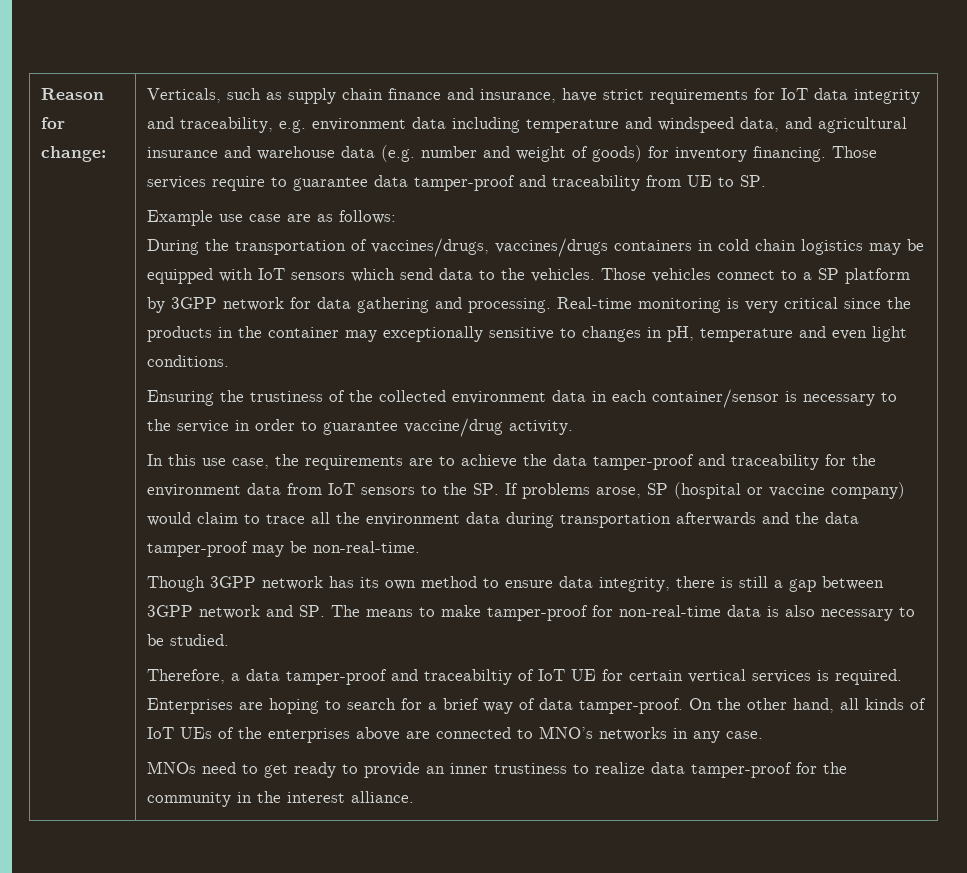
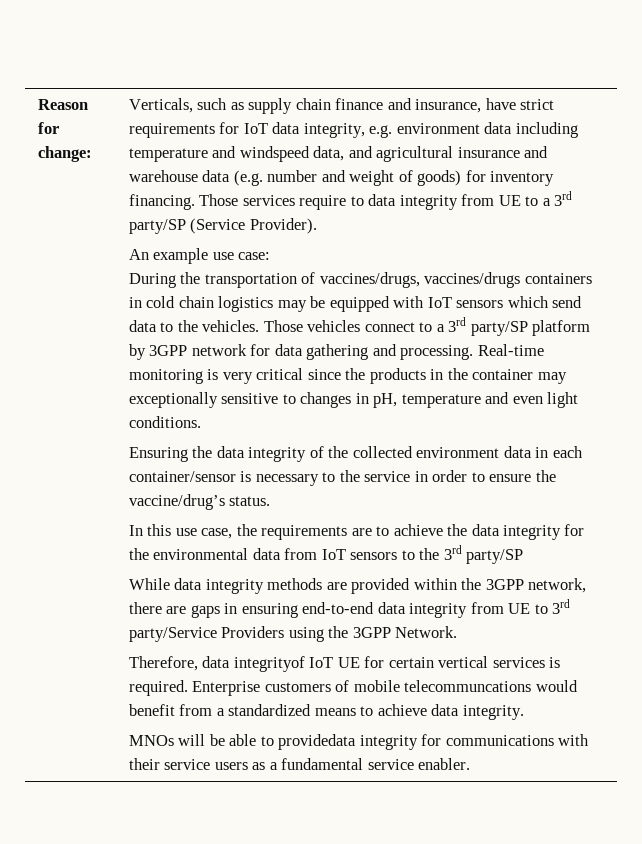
- Verticals, such as supply chain finance and insurance, have strict requirements for IoT data integrity and traceability, e.g. environment data including temperature and windspeed data, and agricultural insurance and warehouse data (e.g. number and weight of goods) for inventory financing.
+ Verticals, such as supply chain finance and insurance, have strict requirements for IoT data integrity, e.g. environment data including temperature and windspeed data, and agricultural insurance and warehouse data (e.g. number and weight of goods) for inventory financing.
- Those services require to guarantee data tamper-proof and traceability from UE to SP.
- Example use case are as follows:
+ Those services require to data integrity from UE to a 3rd party/SP (Service Provider).
+ An example use case:
- Those vehicles connect to a SP platform by 3GPP network for data gathering and processing.
+ Those vehicles connect to a 3rd party/SP platform by 3GPP network for data gathering and processing.
- Ensuring the trustiness of the collected environment data in each container/sensor is necessary to the service in order to guarantee vaccine/drug activity.
+ Ensuring the data integrity of the collected environment data in each container/sensor is necessary to the service in order to ensure the vaccine/drug’s status.
- In this use case, the requirements are to achieve the data tamper-proof and traceability for the environment data from IoT sensors to the SP. If problems arose, SP (hospital or vaccine company) would claim to trace all the environment data during transportation afterwards and the data tamper-proof may be non-real-time.
- Though 3GPP network has its own method to ensure data integrity, there is still a gap between 3GPP network and SP. The means to make tamper-proof for non-real-time data is also necessary to be studied.
- Therefore, a data tamper-proof and traceabiltiy of IoT UE for certain vertical services is required.
+ In this use case, the requirements are to achieve the data integrity for the environmental data from IoT sensors to the 3rd party/SP
+ While data integrity methods are provided within the 3GPP network, there are gaps in ensuring end-to-end data integrity from UE to 3rd party/Service Providers using the 3GPP Network.
+ Therefore, data integrityof IoT UE for certain vertical services is required.
- Enterprises are hoping to search for a brief way of data tamper-proof. On the other hand, all kinds of IoT UEs of the enterprises above are connected to MNO’s networks in any case.
- MNOs need to get ready to provide an inner trustiness to realize data tamper-proof for the community in the interest alliance.
+ Enterprise customers of mobile telecommuncations would benefit from a standardized means to achieve data integrity.
+ MNOs will be able to providedata integrity for communications with their service users as a fundamental service enabler.

